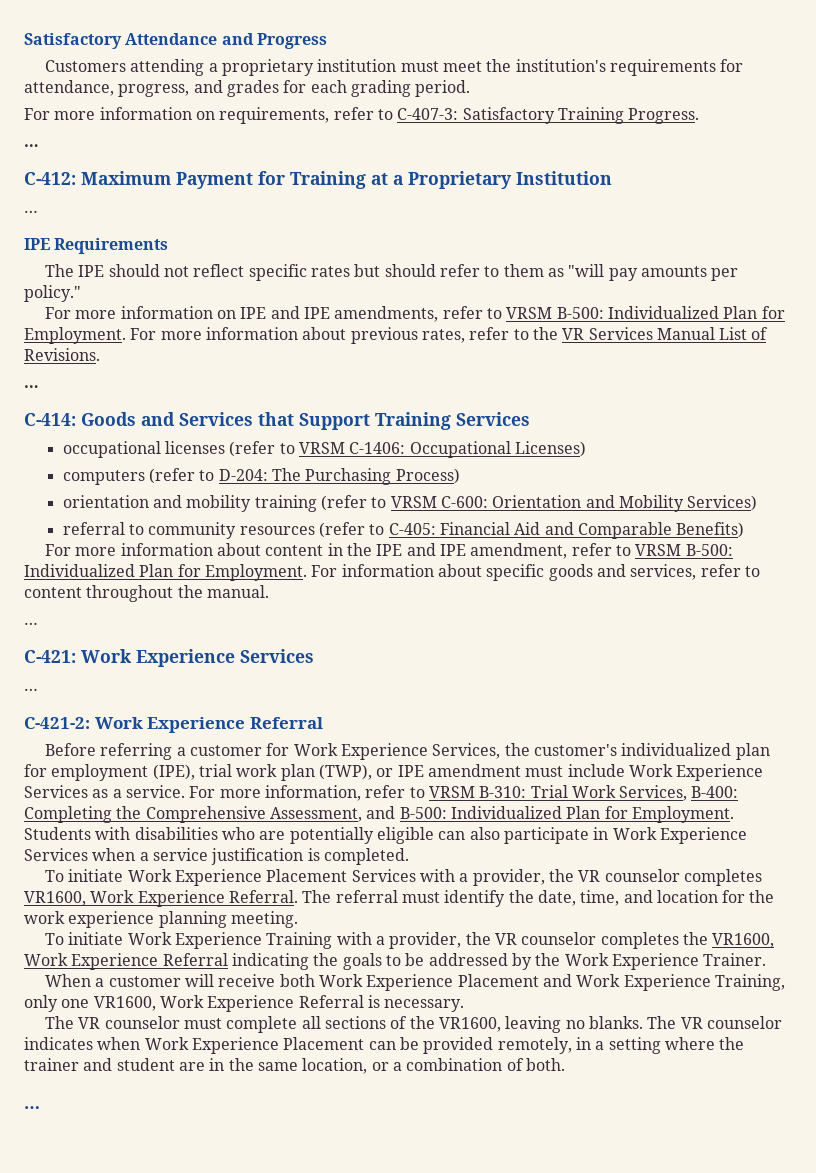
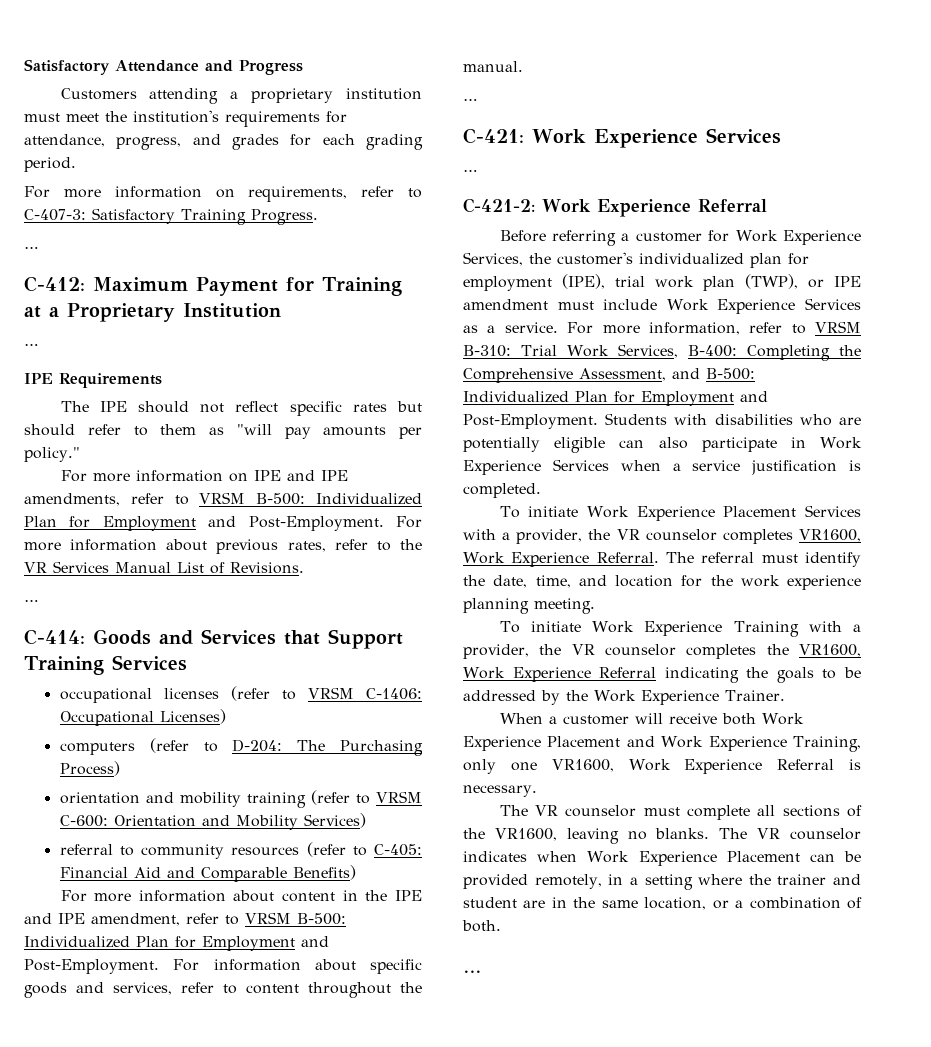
- For more information on IPE and IPE amendments, refer to VRSM B-500: Individualized Plan for Employment.
+ For more information on IPE and IPE amendments, refer to VRSM B-500: Individualized Plan for Employment and Post-Employment.
- For more information about content in the IPE and IPE amendment, refer to VRSM B-500: Individualized Plan for Employment.
+ For more information about content in the IPE and IPE amendment, refer to VRSM B-500: Individualized Plan for Employment and Post-Employment.
- For more information, refer to VRSM B-310: Trial Work Services, B-400: Completing the Comprehensive Assessment, and B-500: Individualized Plan for Employment.
+ For more information, refer to VRSM B-310: Trial Work Services, B-400: Completing the Comprehensive Assessment, and B-500: Individualized Plan for Employment and Post-Employment.

